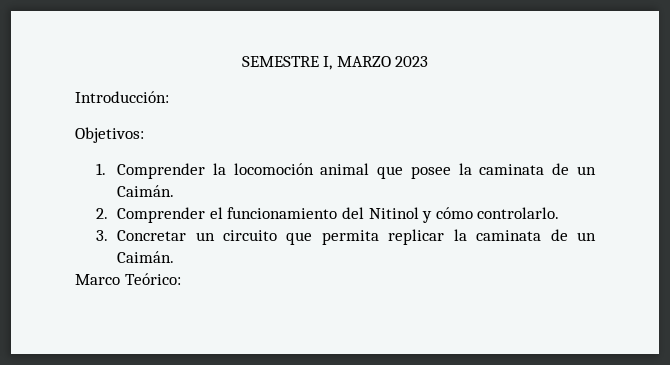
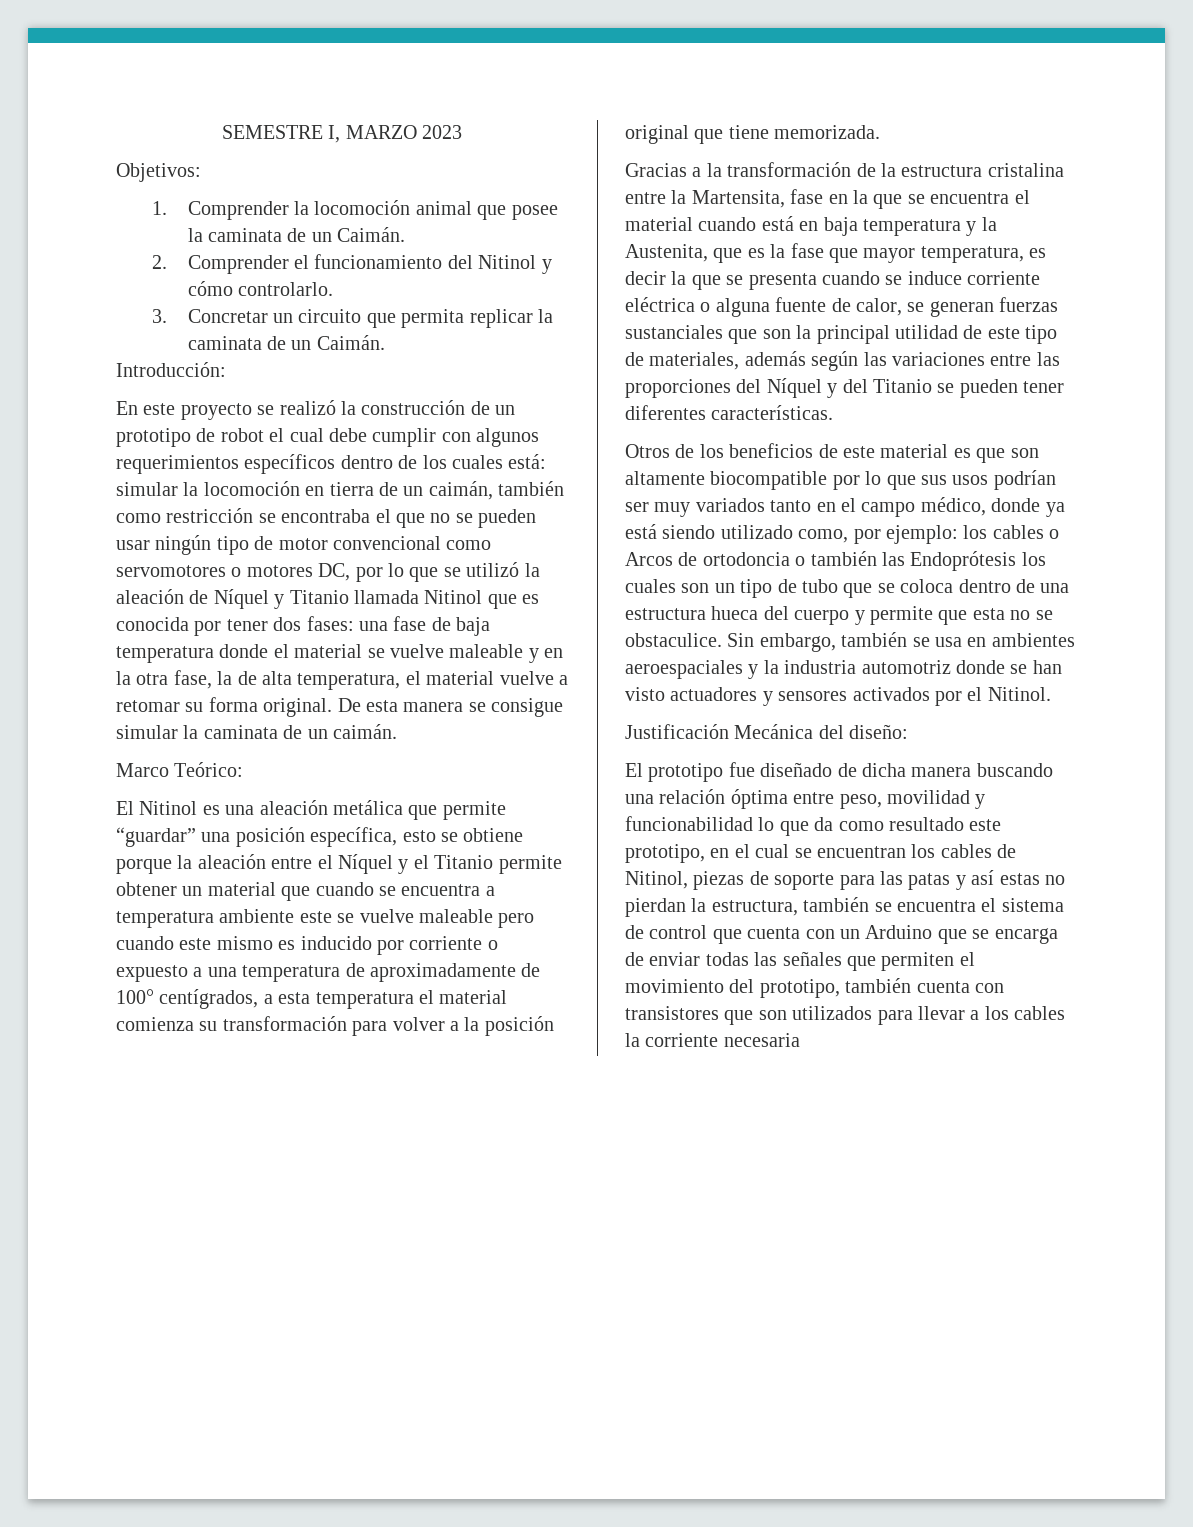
- Introducción:
+ Introducción:
+ En este proyecto se realizó la construcción de un prototipo de robot el cual debe cumplir con algunos requerimientos específicos dentro de los cuales está: simular la locomoción en tierra de un caimán, también como restricción se encontraba el que no se pueden usar ningún tipo de motor convencional como servomotores o motores DC, por lo que se utilizó la aleación de Níquel y Titanio llamada Nitinol que es conocida por tener dos fases: una fase de baja temperatura donde el material se vuelve maleable y en la otra fase, la de alta temperatura, el material vuelve a retomar su forma original. De esta manera se consigue simular la caminata de un caimán.
  Marco Teórico:
+ El Nitinol es una aleación metálica que permite “guardar” una posición específica, esto se obtiene porque la aleación entre el Níquel y el Titanio permite obtener un material que cuando se encuentra a temperatura ambiente este se vuelve maleable pero cuando este mismo es inducido por corriente o expuesto a una temperatura de aproximadamente de 100° centígrados, a esta temperatura el material comienza su transformación para volver a la posición original que tiene memorizada.
+ Gracias a la transformación de la estructura cristalina entre la Martensita, fase en la que se encuentra el material cuando está en baja temperatura y la Austenita, que es la fase que mayor temperatura, es decir la que se presenta cuando se induce corriente eléctrica o alguna fuente de calor, se generan fuerzas sustanciales que son la principal utilidad de este tipo de materiales, además según las variaciones entre las proporciones del Níquel y del Titanio se pueden tener diferentes características.
+ Otros de los beneficios de este material es que son altamente biocompatible por lo que sus usos podrían ser muy variados tanto en el campo médico, donde ya está siendo utilizado como, por ejemplo: los cables o Arcos de ortodoncia o también las Endoprótesis los cuales son un tipo de tubo que se coloca dentro de una estructura hueca del cuerpo y permite que esta no se obstaculice. Sin embargo, también se usa en ambientes aeroespaciales y la industria automotriz donde se han visto actuadores y sensores activados por el Nitinol.
+ Justificación Mecánica del diseño:
+ El prototipo fue diseñado de dicha manera buscando una relación óptima entre peso, movilidad y funcionabilidad lo que da como resultado este prototipo, en el cual se encuentran los cables de Nitinol, piezas de soporte para las patas y así estas no pierdan la estructura, también se encuentra el sistema de control que cuenta con un Arduino que se encarga de enviar todas las señales que permiten el movimiento del prototipo, también cuenta con transistores que son utilizados para llevar a los cables la corriente necesaria

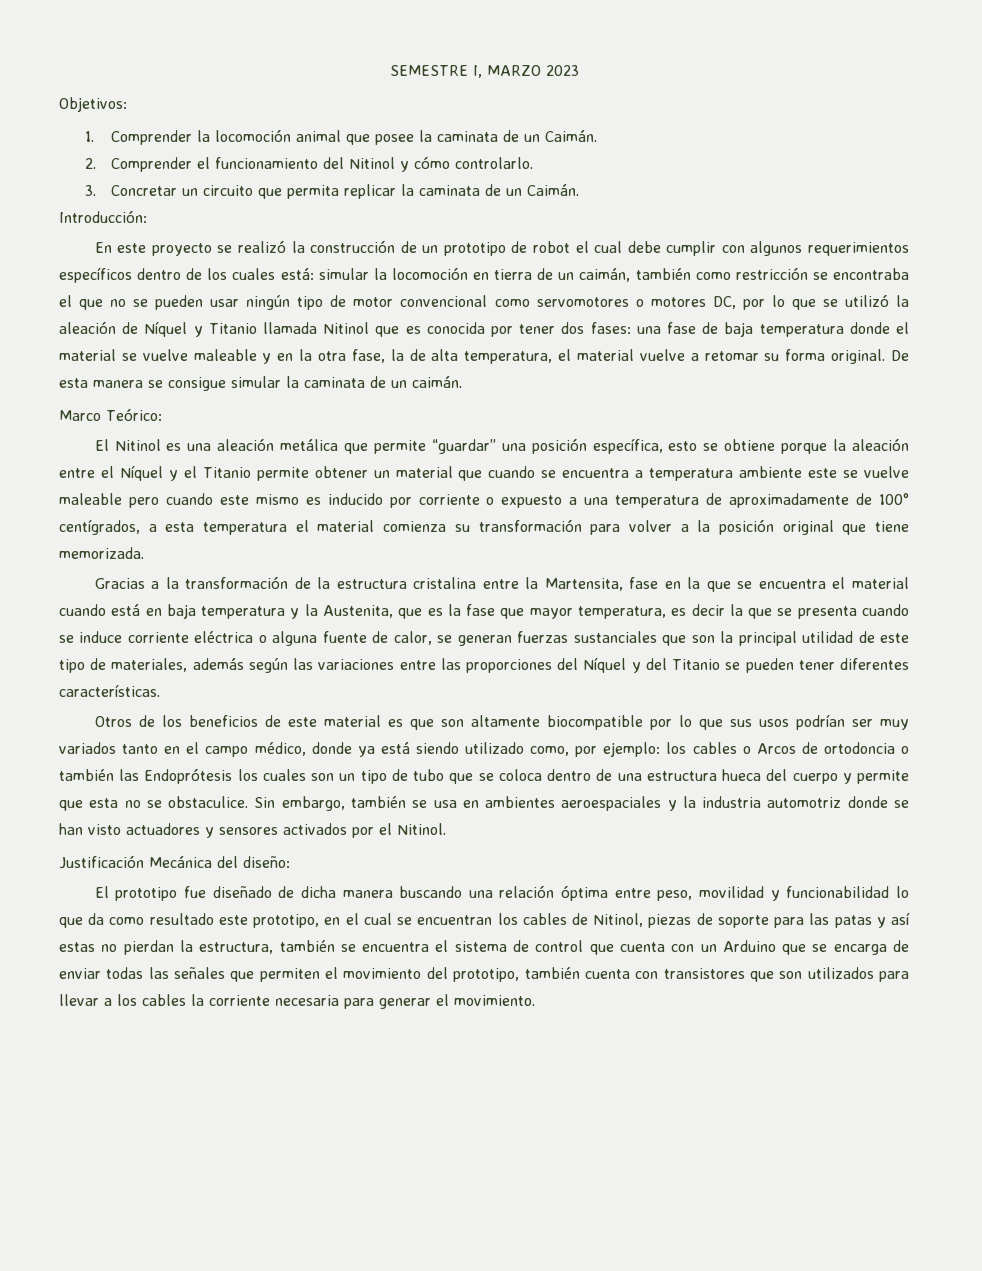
- El prototipo fue diseñado de dicha manera buscando una relación óptima entre peso, movilidad y funcionabilidad lo que da como resultado este prototipo, en el cual se encuentran los cables de Nitinol, piezas de soporte para las patas y así estas no pierdan la estructura, también se encuentra el sistema de control que cuenta con un Arduino que se encarga de enviar todas las señales que permiten el movimiento del prototipo, también cuenta con transistores que son utilizados para llevar a los cables la corriente necesaria
+ El prototipo fue diseñado de dicha manera buscando una relación óptima entre peso, movilidad y funcionabilidad lo que da como resultado este prototipo, en el cual se encuentran los cables de Nitinol, piezas de soporte para las patas y así estas no pierdan la estructura, también se encuentra el sistema de control que cuenta con un Arduino que se encarga de enviar todas las señales que permiten el movimiento del prototipo, también cuenta con transistores que son utilizados para llevar a los cables la corriente necesaria para generar el movimiento.

